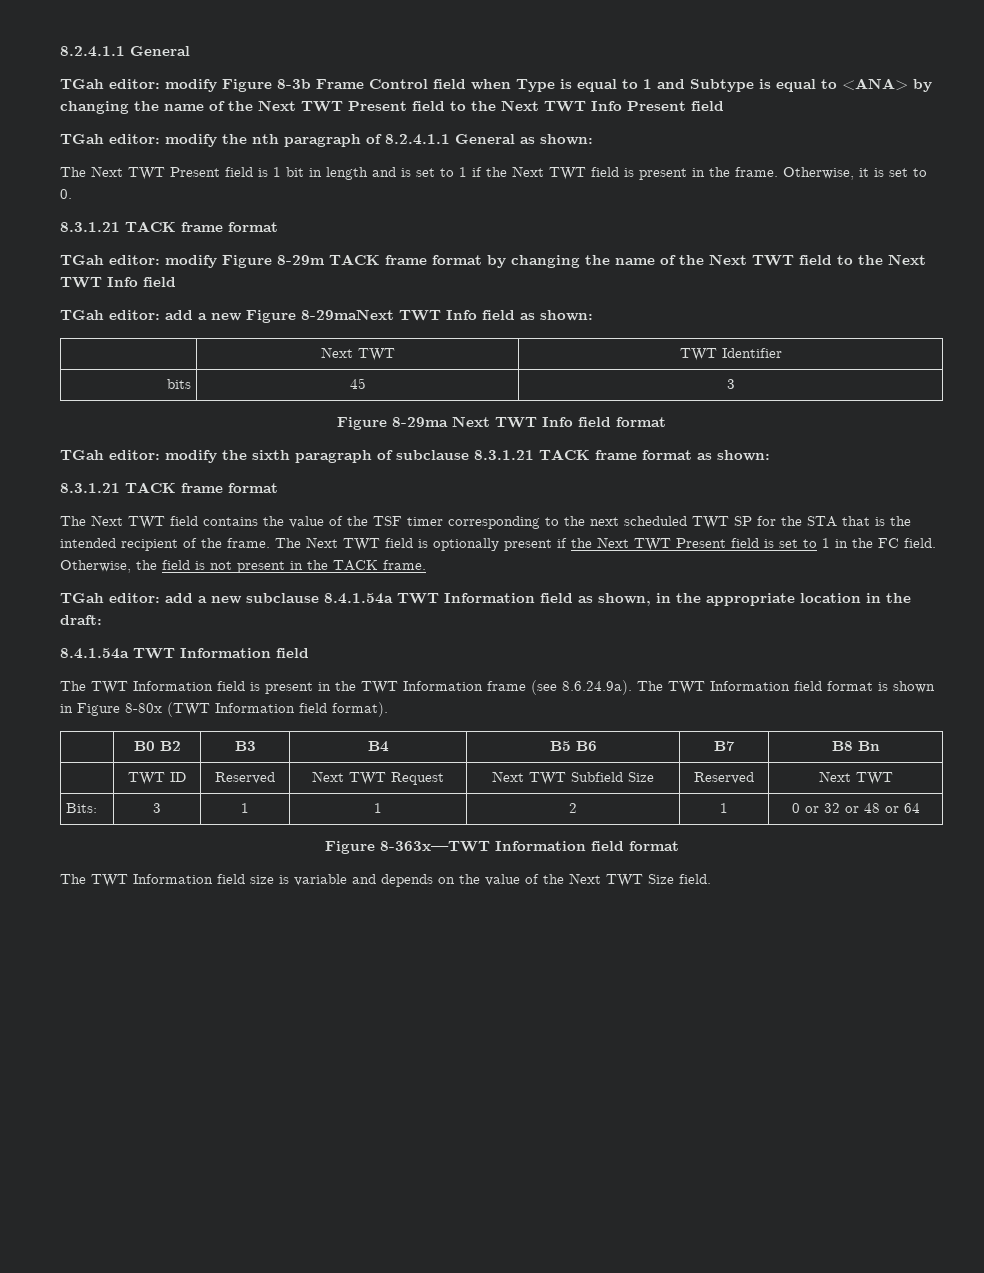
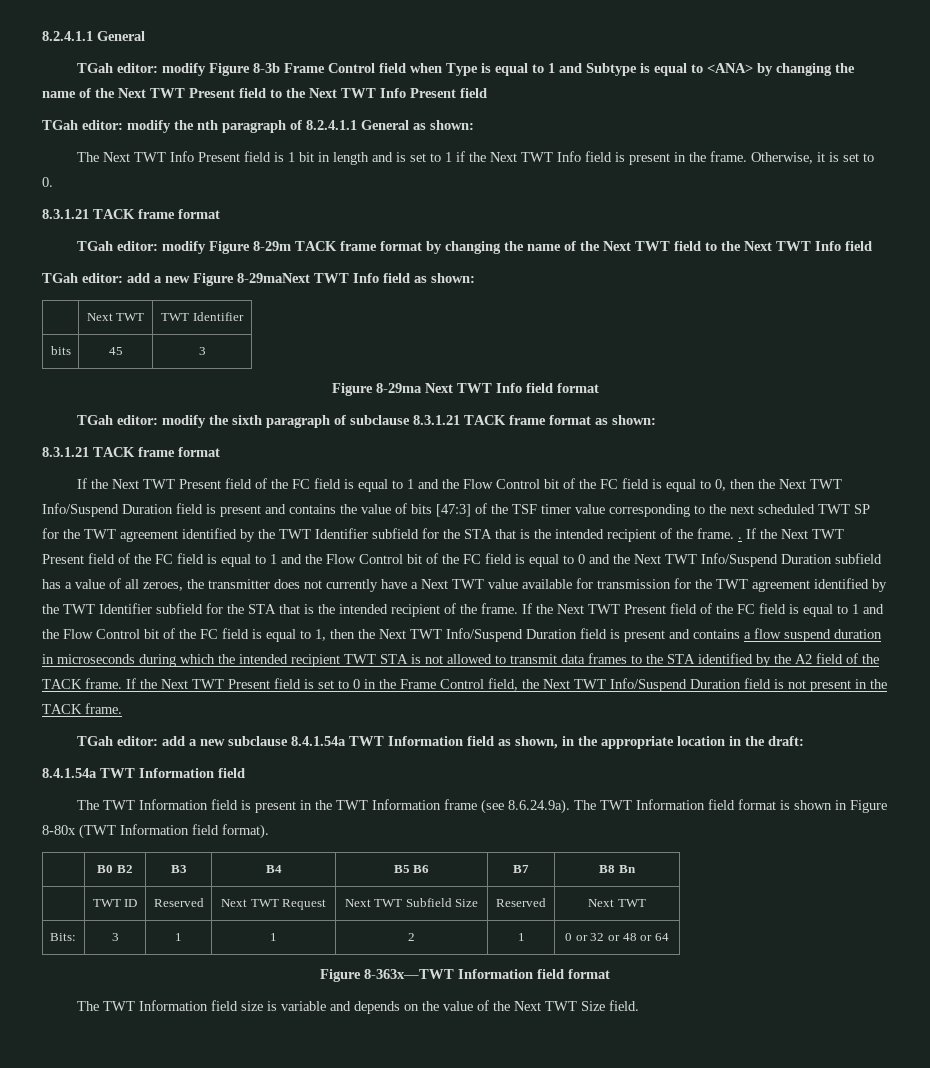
- The Next TWT Present field is 1 bit in length and is set to 1 if the Next TWT field is present in the frame.
+ The Next TWT Info Present field is 1 bit in length and is set to 1 if the Next TWT Info field is present in the frame.
- The Next TWT field contains the value of the TSF timer corresponding to the next scheduled TWT SP for the STA that is the intended recipient of the frame. The Next TWT field is optionally present if the Next TWT Present field is set to 1 in the FC field. Otherwise, the field is not present in the TACK frame.
+ If the Next TWT Present field of the FC field is equal to 1 and the Flow Control bit of the FC field is equal to 0, then the Next TWT Info/Suspend Duration field is present and contains the value of bits [47:3] of the TSF timer value corresponding to the next scheduled TWT SP for the TWT agreement identified by the TWT Identifier subfield for the STA that is the intended recipient of the frame. . If the Next TWT Present field of the FC field is equal to 1 and the Flow Control bit of the FC field is equal to 0 and the Next TWT Info/Suspend Duration subfield has a value of all zeroes, the transmitter does not currently have a Next TWT value available for transmission for the TWT agreement identified by the TWT Identifier subfield for the STA that is the intended recipient of the frame. If the Next TWT Present field of the FC field is equal to 1 and the Flow Control bit of the FC field is equal to 1, then the Next TWT Info/Suspend Duration field is present and contains a flow suspend duration in microseconds during which the intended recipient TWT STA is not allowed to transmit data frames to the STA identified by the A2 field of the TACK frame. If the Next TWT Present field is set to 0 in the Frame Control field, the Next TWT Info/Suspend Duration field is not present in the TACK frame.

